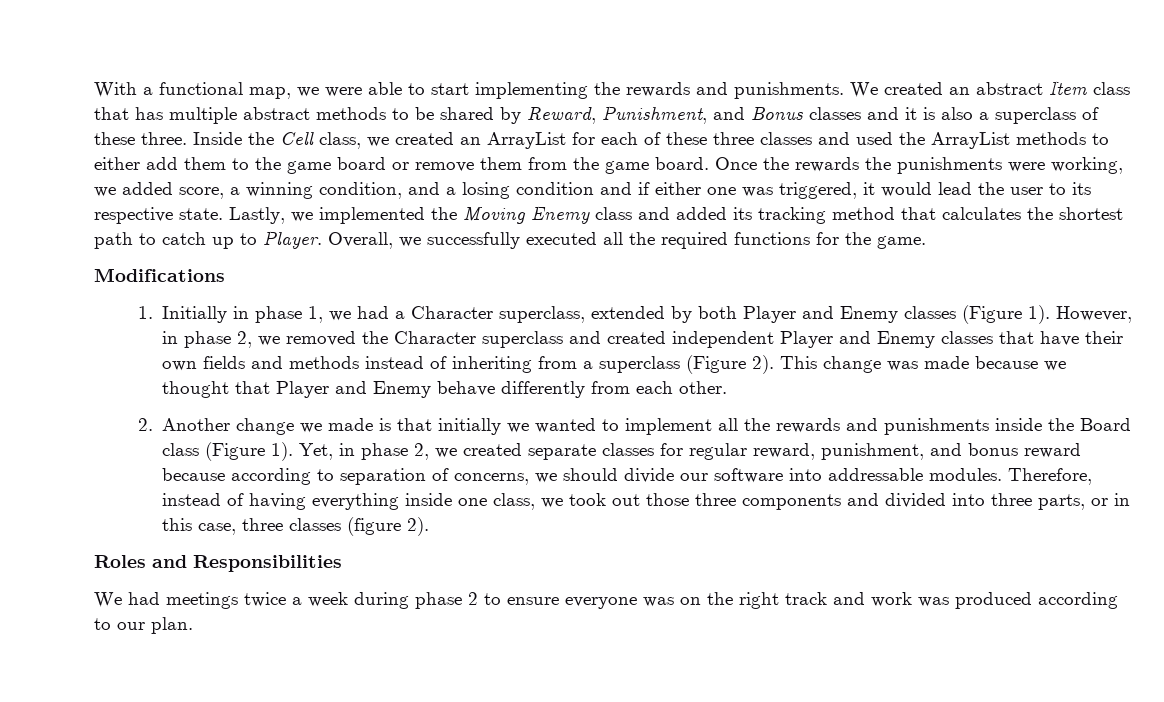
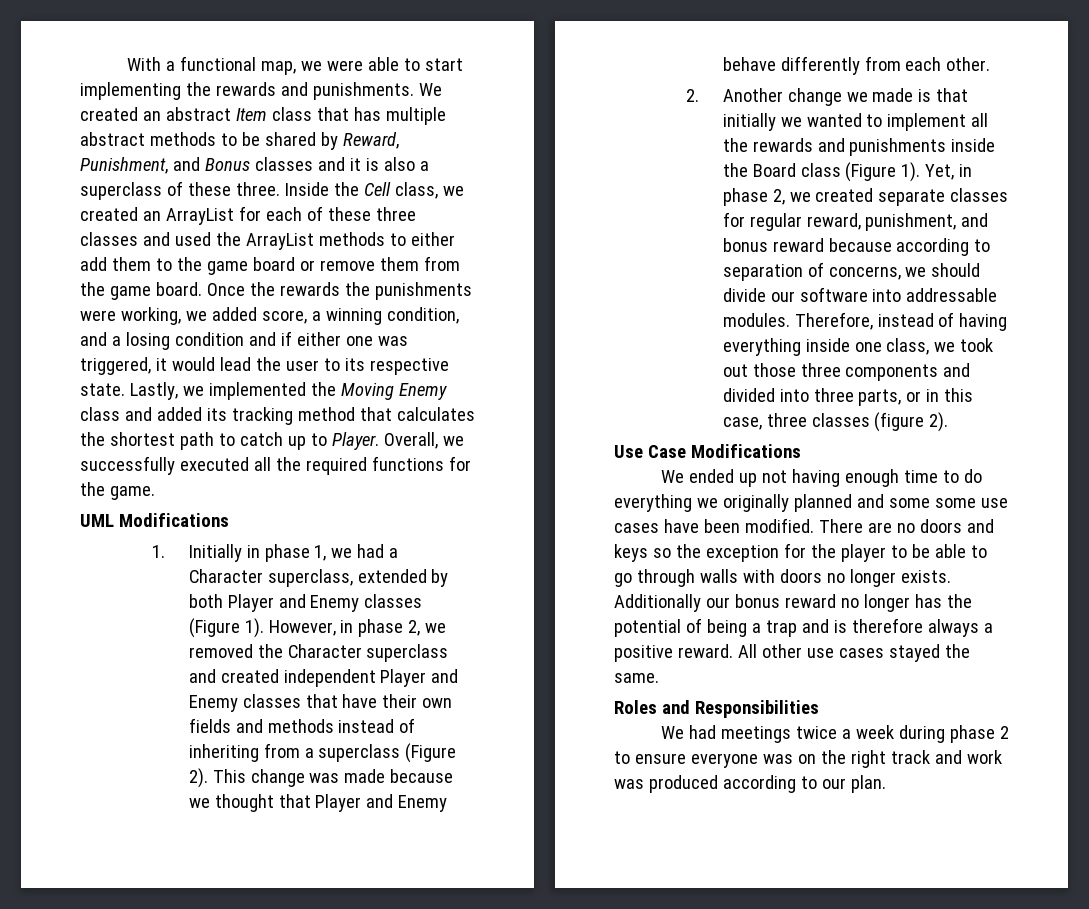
- Modifications
+ UML Modifications
+ Use Case Modifications
+ We ended up not having enough time to do everything we originally planned and some some use cases have been modified. There are no doors and keys so the exception for the player to be able to go through walls with doors no longer exists. Additionally our bonus reward no longer has the potential of being a trap and is therefore always a positive reward. All other use cases stayed the same.

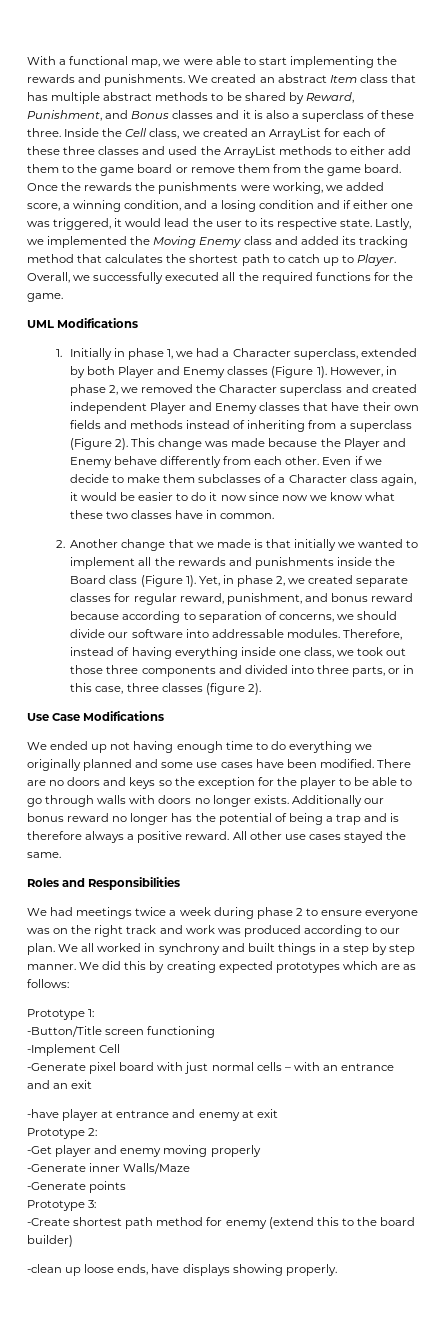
- This change was made because we thought that Player and Enemy behave differently from each other.
+ This change was made because the Player and Enemy behave differently from each other. Even if we decide to make them subclasses of a Character class again, it would be easier to do it now since now we know what these two classes have in common.
- 2. Another change we made is that initially we wanted to implement all the rewards and punishments inside the Board class (Figure 1).
+ 2. Another change that we made is that initially we wanted to implement all the rewards and punishments inside the Board class (Figure 1).
- We ended up not having enough time to do everything we originally planned and some some use cases have been modified.
+ We ended up not having enough time to do everything we originally planned and some use cases have been modified.
+ We all worked in synchrony and built things in a step by step manner. We did this by creating expected prototypes which are as follows:
+ Prototype 1:
+ -Button/Title screen functioning
+ -Implement Cell
+ -Generate pixel board with just normal cells – with an entrance and an exit
+ -have player at entrance and enemy at exit
+ Prototype 2:
+ -Get player and enemy moving properly
+ -Generate inner Walls/Maze
+ -Generate points
+ Prototype 3:
+ -Create shortest path method for enemy (extend this to the board builder)
+ -clean up loose ends, have displays showing properly.

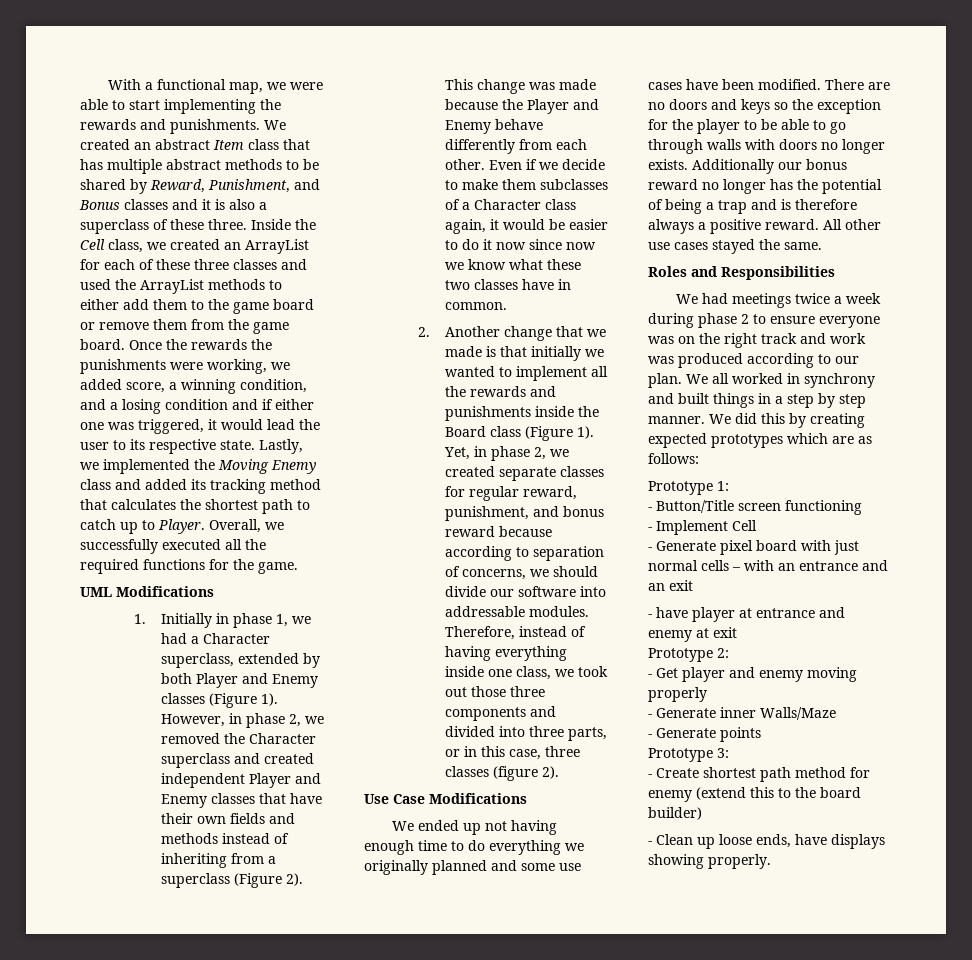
- -Button/Title screen functioning
+ - Button/Title screen functioning
- -Implement Cell
+ - Implement Cell
- -Generate pixel board with just normal cells – with an entrance and an exit
+ - Generate pixel board with just normal cells – with an entrance and an exit
- -have player at entrance and enemy at exit
+ - have player at entrance and enemy at exit
- -Get player and enemy moving properly
+ - Get player and enemy moving properly
- -Generate inner Walls/Maze
+ - Generate inner Walls/Maze
- -Generate points
+ - Generate points
- -Create shortest path method for enemy (extend this to the board builder)
+ - Create shortest path method for enemy (extend this to the board builder)
- -clean up loose ends, have displays showing properly.
+ - Clean up loose ends, have displays showing properly.

